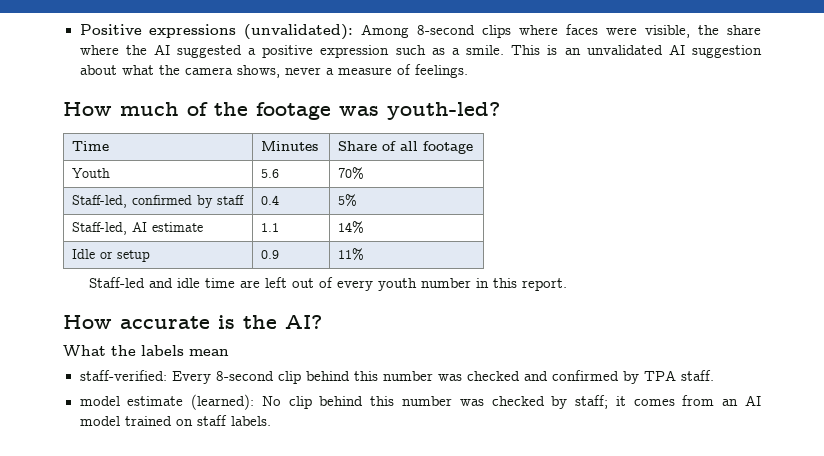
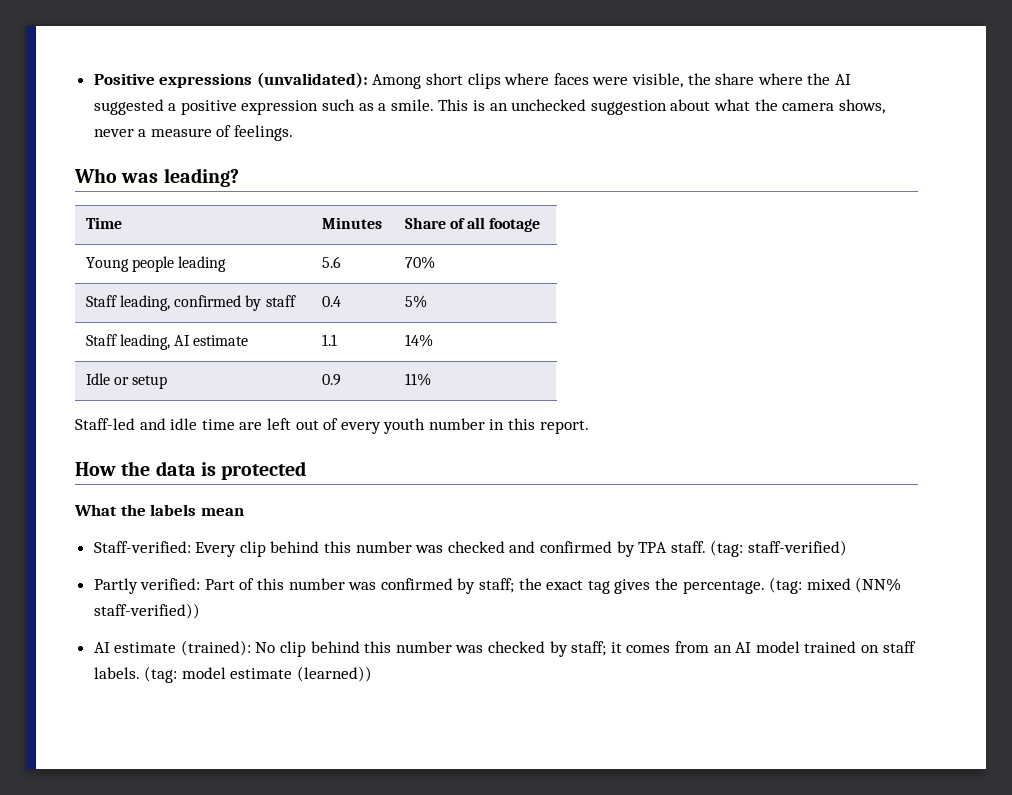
- Positive expressions (unvalidated): Among 8-second clips where faces were visible, the share where the AI suggested a positive expression such as a smile.
+ Positive expressions (unvalidated): Among short clips where faces were visible, the share where the AI suggested a positive expression such as a smile.
- This is an unvalidated AI suggestion about what the camera shows, never a measure of feelings.
+ This is an unchecked suggestion about what the camera shows, never a measure of feelings.
- How much of the footage was youth-led?
+ Who was leading?
- Youth | 5.6 | 70%
+ Young people leading | 5.6 | 70%
- Staff-led, confirmed by staff | 0.4 | 5%
+ Staff leading, confirmed by staff | 0.4 | 5%
- Staff-led, AI estimate | 1.1 | 14%
+ Staff leading, AI estimate | 1.1 | 14%
- How accurate is the AI?
+ How the data is protected
- staff-verified: Every 8-second clip behind this number was checked and confirmed by TPA staff.
- model estimate (learned): No clip behind this number was checked by staff; it comes from an AI model trained on staff labels.
+ Staff-verified: Every clip behind this number was checked and confirmed by TPA staff. (tag: staff-verified)
+ Partly verified: Part of this number was confirmed by staff; the exact tag gives the percentage. (tag: mixed (NN% staff-verified))
+ AI estimate (trained): No clip behind this number was checked by staff; it comes from an AI model trained on staff labels.
+ (tag: model estimate (learned))

